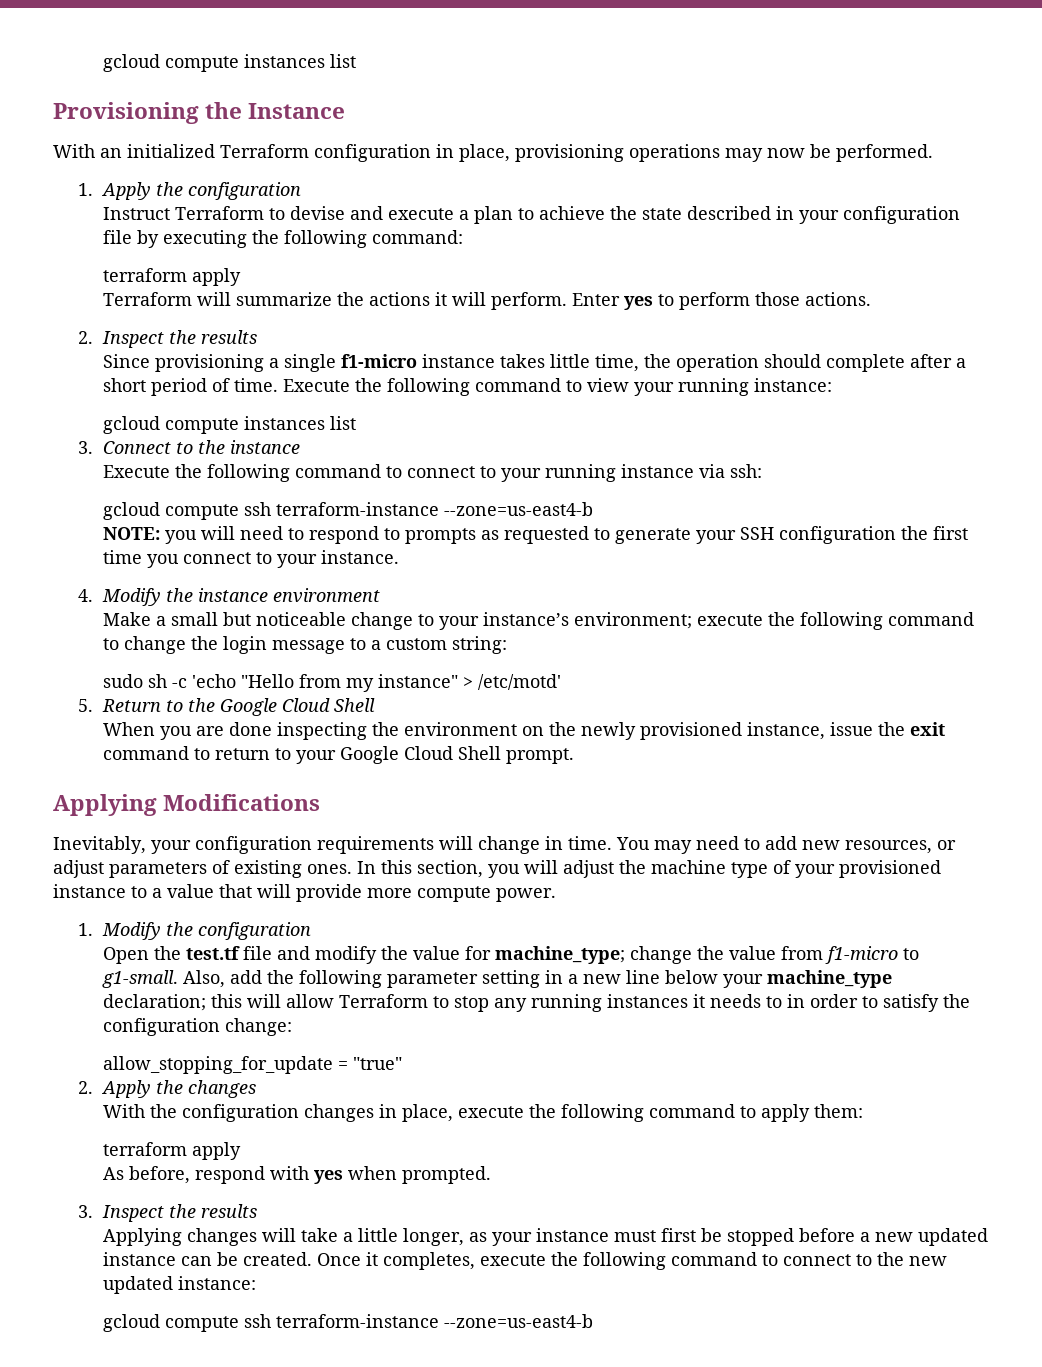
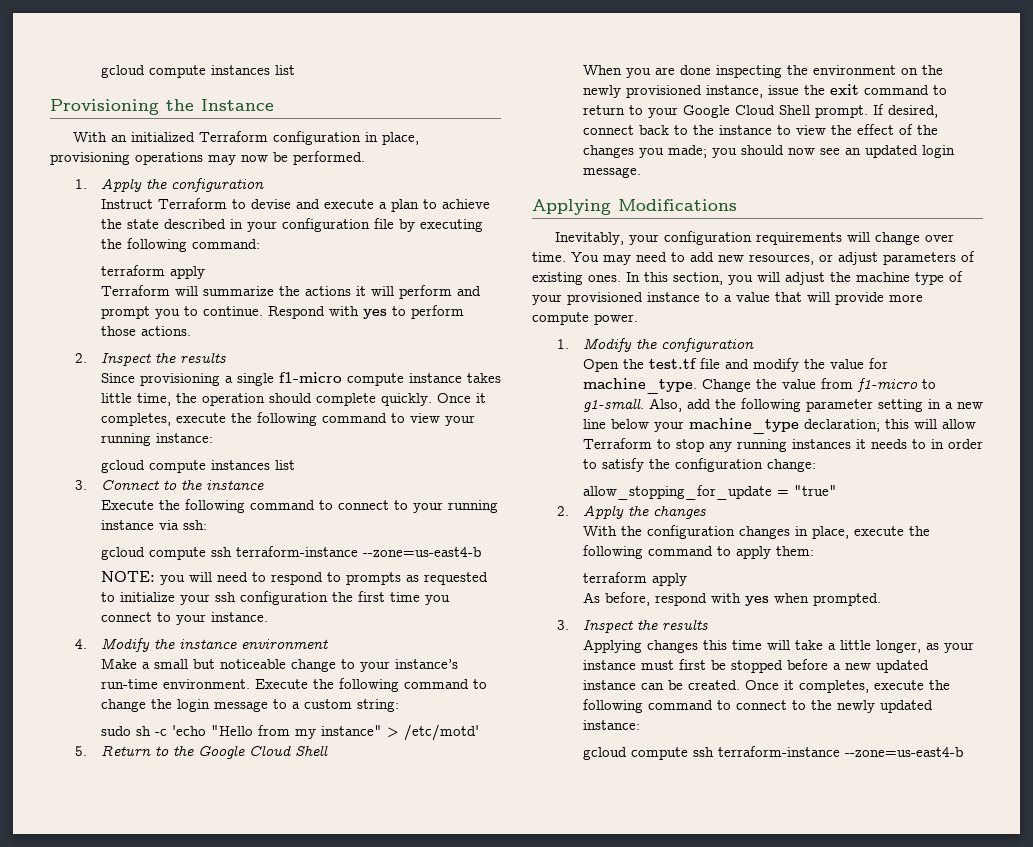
- Terraform will summarize the actions it will perform. Enter yes to perform those actions.
+ Terraform will summarize the actions it will perform and prompt you to continue. Respond with yes to perform those actions.
- Since provisioning a single f1-micro instance takes little time, the operation should complete after a short period of time. Execute the following command to view your running instance:
+ Since provisioning a single f1-micro compute instance takes little time, the operation should complete quickly. Once it completes, execute the following command to view your running instance:
- NOTE: you will need to respond to prompts as requested to generate your SSH configuration the first time you connect to your instance.
+ NOTE: you will need to respond to prompts as requested to initialize your ssh configuration the first time you connect to your instance.
- Make a small but noticeable change to your instance’s environment; execute the following command to change the login message to a custom string:
+ Make a small but noticeable change to your instance’s run-time environment. Execute the following command to change the login message to a custom string:
+ If desired, connect back to the instance to view the effect of the changes you made; you should now see an updated login message.
- Inevitably, your configuration requirements will change in time.
+ Inevitably, your configuration requirements will change over time.
- Open the test.tf file and modify the value for machine_type; change the value from f1-micro to g1-small.
+ Open the test.tf file and modify the value for machine_type. Change the value from f1-micro to g1-small.
- Applying changes will take a little longer, as your instance must first be stopped before a new updated instance can be created.
+ Applying changes this time will take a little longer, as your instance must first be stopped before a new updated instance can be created.
- Once it completes, execute the following command to connect to the new updated instance:
+ Once it completes, execute the following command to connect to the newly updated instance:

